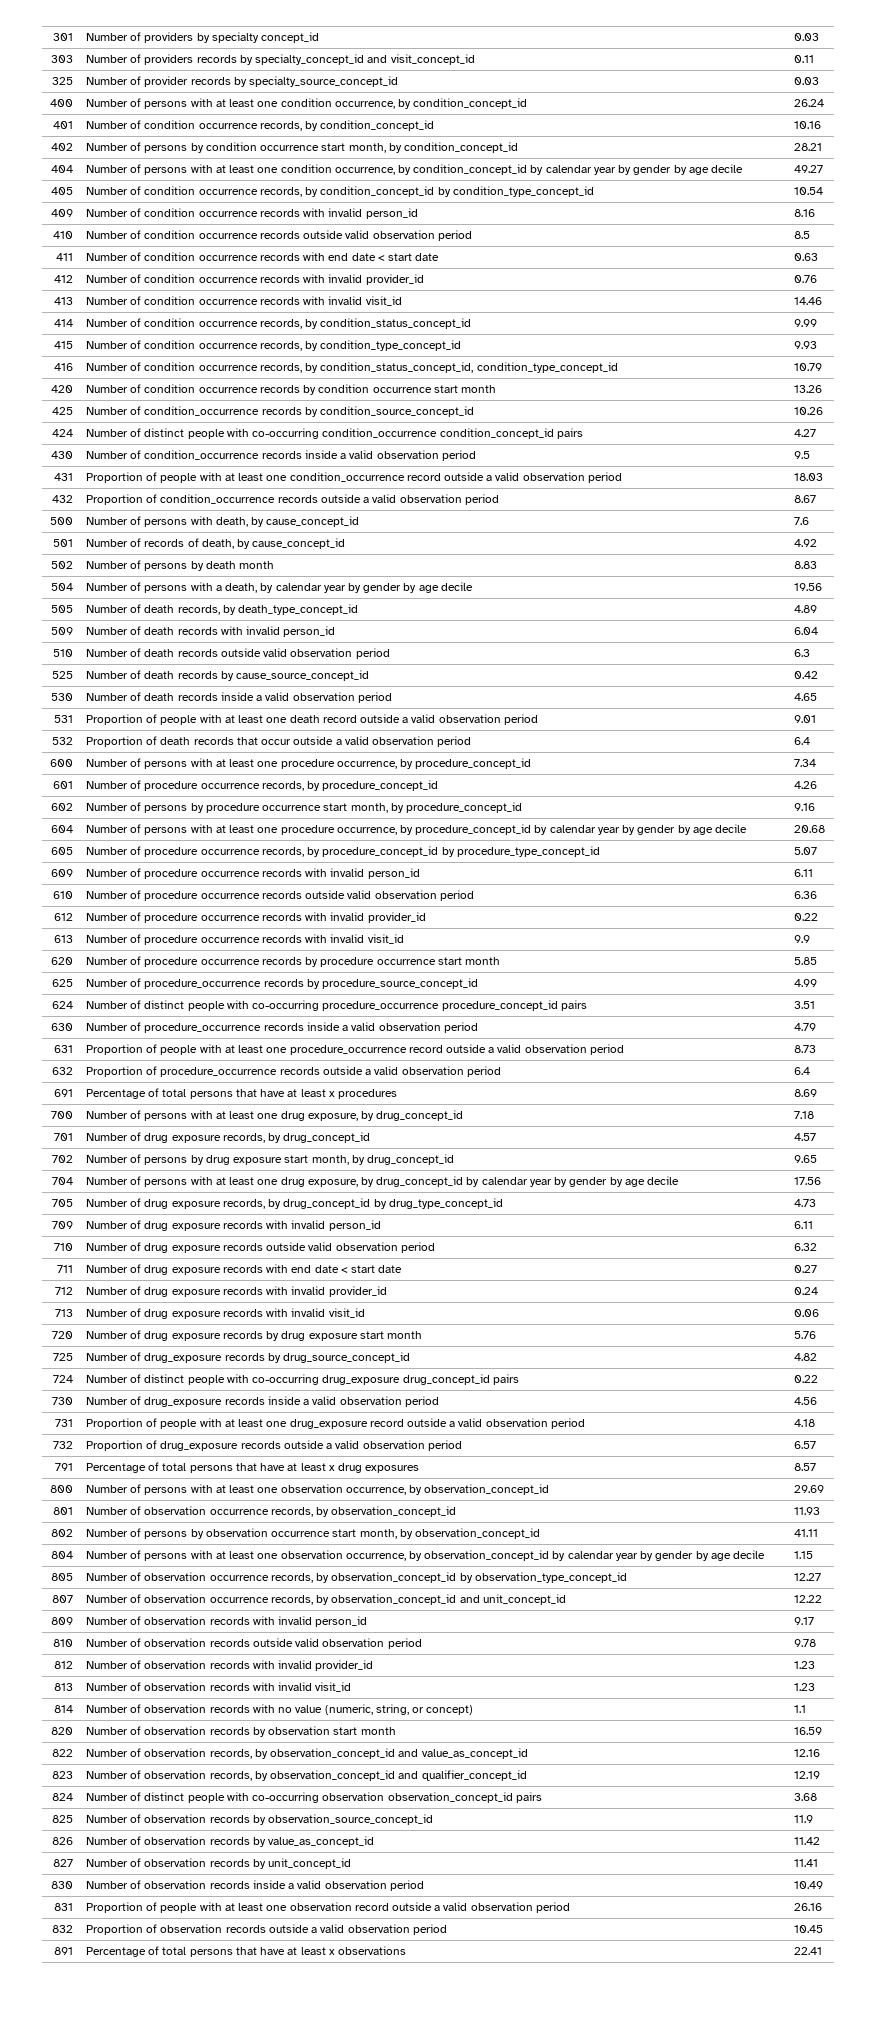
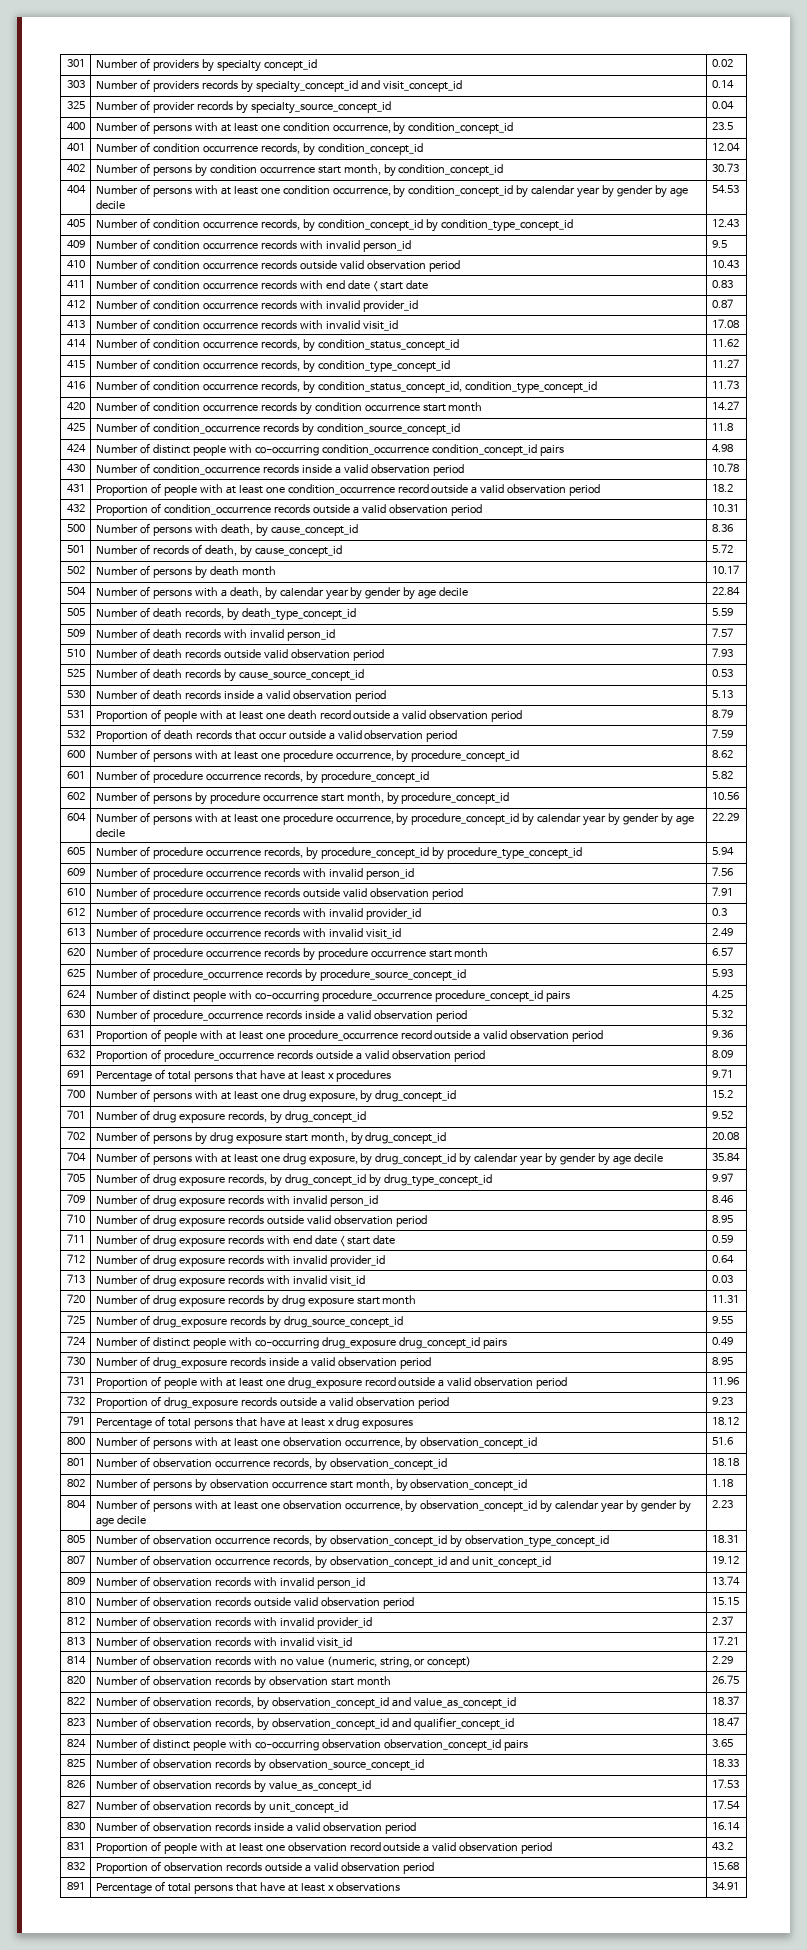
- 301 | Number of providers by specialty concept_id | 0.03
+ 301 | Number of providers by specialty concept_id | 0.02
- 303 | Number of providers records by specialty_concept_id and visit_concept_id | 0.11
+ 303 | Number of providers records by specialty_concept_id and visit_concept_id | 0.14
- 325 | Number of provider records by specialty_source_concept_id | 0.03
+ 325 | Number of provider records by specialty_source_concept_id | 0.04
- 400 | Number of persons with at least one condition occurrence, by condition_concept_id | 26.24
+ 400 | Number of persons with at least one condition occurrence, by condition_concept_id | 23.5
- 401 | Number of condition occurrence records, by condition_concept_id | 10.16
+ 401 | Number of condition occurrence records, by condition_concept_id | 12.04
- 402 | Number of persons by condition occurrence start month, by condition_concept_id | 28.21
+ 402 | Number of persons by condition occurrence start month, by condition_concept_id | 30.73
- 404 | Number of persons with at least one condition occurrence, by condition_concept_id by calendar year by gender by age decile | 49.27
+ 404 | Number of persons with at least one condition occurrence, by condition_concept_id by calendar year by gender by age decile | 54.53
- 405 | Number of condition occurrence records, by condition_concept_id by condition_type_concept_id | 10.54
+ 405 | Number of condition occurrence records, by condition_concept_id by condition_type_concept_id | 12.43
- 409 | Number of condition occurrence records with invalid person_id | 8.16
+ 409 | Number of condition occurrence records with invalid person_id | 9.5
- 410 | Number of condition occurrence records outside valid observation period | 8.5
+ 410 | Number of condition occurrence records outside valid observation period | 10.43
- 411 | Number of condition occurrence records with end date < start date | 0.63
+ 411 | Number of condition occurrence records with end date < start date | 0.83
- 412 | Number of condition occurrence records with invalid provider_id | 0.76
+ 412 | Number of condition occurrence records with invalid provider_id | 0.87
- 413 | Number of condition occurrence records with invalid visit_id | 14.46
+ 413 | Number of condition occurrence records with invalid visit_id | 17.08
- 414 | Number of condition occurrence records, by condition_status_concept_id | 9.99
+ 414 | Number of condition occurrence records, by condition_status_concept_id | 11.62
- 415 | Number of condition occurrence records, by condition_type_concept_id | 9.93
+ 415 | Number of condition occurrence records, by condition_type_concept_id | 11.27
- 416 | Number of condition occurrence records, by condition_status_concept_id, condition_type_concept_id | 10.79
+ 416 | Number of condition occurrence records, by condition_status_concept_id, condition_type_concept_id | 11.73
- 420 | Number of condition occurrence records by condition occurrence start month | 13.26
+ 420 | Number of condition occurrence records by condition occurrence start month | 14.27
- 425 | Number of condition_occurrence records by condition_source_concept_id | 10.26
+ 425 | Number of condition_occurrence records by condition_source_concept_id | 11.8
- 424 | Number of distinct people with co-occurring condition_occurrence condition_concept_id pairs | 4.27
+ 424 | Number of distinct people with co-occurring condition_occurrence condition_concept_id pairs | 4.98
- 430 | Number of condition_occurrence records inside a valid observation period | 9.5
+ 430 | Number of condition_occurrence records inside a valid observation period | 10.78
- 431 | Proportion of people with at least one condition_occurrence record outside a valid observation period | 18.03
+ 431 | Proportion of people with at least one condition_occurrence record outside a valid observation period | 18.2
- 432 | Proportion of condition_occurrence records outside a valid observation period | 8.67
+ 432 | Proportion of condition_occurrence records outside a valid observation period | 10.31
- 500 | Number of persons with death, by cause_concept_id | 7.6
+ 500 | Number of persons with death, by cause_concept_id | 8.36
- 501 | Number of records of death, by cause_concept_id | 4.92
+ 501 | Number of records of death, by cause_concept_id | 5.72
- 502 | Number of persons by death month | 8.83
+ 502 | Number of persons by death month | 10.17
- 504 | Number of persons with a death, by calendar year by gender by age decile | 19.56
+ 504 | Number of persons with a death, by calendar year by gender by age decile | 22.84
- 505 | Number of death records, by death_type_concept_id | 4.89
+ 505 | Number of death records, by death_type_concept_id | 5.59
- 509 | Number of death records with invalid person_id | 6.04
+ 509 | Number of death records with invalid person_id | 7.57
- 510 | Number of death records outside valid observation period | 6.3
+ 510 | Number of death records outside valid observation period | 7.93
- 525 | Number of death records by cause_source_concept_id | 0.42
+ 525 | Number of death records by cause_source_concept_id | 0.53
- 530 | Number of death records inside a valid observation period | 4.65
+ 530 | Number of death records inside a valid observation period | 5.13
- 531 | Proportion of people with at least one death record outside a valid observation period | 9.01
+ 531 | Proportion of people with at least one death record outside a valid observation period | 8.79
- 532 | Proportion of death records that occur outside a valid observation period | 6.4
+ 532 | Proportion of death records that occur outside a valid observation period | 7.59
- 600 | Number of persons with at least one procedure occurrence, by procedure_concept_id | 7.34
+ 600 | Number of persons with at least one procedure occurrence, by procedure_concept_id | 8.62
- 601 | Number of procedure occurrence records, by procedure_concept_id | 4.26
+ 601 | Number of procedure occurrence records, by procedure_concept_id | 5.82
- 602 | Number of persons by procedure occurrence start month, by procedure_concept_id | 9.16
+ 602 | Number of persons by procedure occurrence start month, by procedure_concept_id | 10.56
- 604 | Number of persons with at least one procedure occurrence, by procedure_concept_id by calendar year by gender by age decile | 20.68
+ 604 | Number of persons with at least one procedure occurrence, by procedure_concept_id by calendar year by gender by age decile | 22.29
- 605 | Number of procedure occurrence records, by procedure_concept_id by procedure_type_concept_id | 5.07
+ 605 | Number of procedure occurrence records, by procedure_concept_id by procedure_type_concept_id | 5.94
- 609 | Number of procedure occurrence records with invalid person_id | 6.11
+ 609 | Number of procedure occurrence records with invalid person_id | 7.56
- 610 | Number of procedure occurrence records outside valid observation period | 6.36
+ 610 | Number of procedure occurrence records outside valid observation period | 7.91
- 612 | Number of procedure occurrence records with invalid provider_id | 0.22
+ 612 | Number of procedure occurrence records with invalid provider_id | 0.3
- 613 | Number of procedure occurrence records with invalid visit_id | 9.9
+ 613 | Number of procedure occurrence records with invalid visit_id | 2.49
- 620 | Number of procedure occurrence records by procedure occurrence start month | 5.85
+ 620 | Number of procedure occurrence records by procedure occurrence start month | 6.57
- 625 | Number of procedure_occurrence records by procedure_source_concept_id | 4.99
+ 625 | Number of procedure_occurrence records by procedure_source_concept_id | 5.93
- 624 | Number of distinct people with co-occurring procedure_occurrence procedure_concept_id pairs | 3.51
+ 624 | Number of distinct people with co-occurring procedure_occurrence procedure_concept_id pairs | 4.25
- 630 | Number of procedure_occurrence records inside a valid observation period | 4.79
+ 630 | Number of procedure_occurrence records inside a valid observation period | 5.32
- 631 | Proportion of people with at least one procedure_occurrence record outside a valid observation period | 8.73
+ 631 | Proportion of people with at least one procedure_occurrence record outside a valid observation period | 9.36
- 632 | Proportion of procedure_occurrence records outside a valid observation period | 6.4
+ 632 | Proportion of procedure_occurrence records outside a valid observation period | 8.09
- 691 | Percentage of total persons that have at least x procedures | 8.69
+ 691 | Percentage of total persons that have at least x procedures | 9.71
- 700 | Number of persons with at least one drug exposure, by drug_concept_id | 7.18
+ 700 | Number of persons with at least one drug exposure, by drug_concept_id | 15.2
- 701 | Number of drug exposure records, by drug_concept_id | 4.57
+ 701 | Number of drug exposure records, by drug_concept_id | 9.52
- 702 | Number of persons by drug exposure start month, by drug_concept_id | 9.65
+ 702 | Number of persons by drug exposure start month, by drug_concept_id | 20.08
- 704 | Number of persons with at least one drug exposure, by drug_concept_id by calendar year by gender by age decile | 17.56
+ 704 | Number of persons with at least one drug exposure, by drug_concept_id by calendar year by gender by age decile | 35.84
- 705 | Number of drug exposure records, by drug_concept_id by drug_type_concept_id | 4.73
+ 705 | Number of drug exposure records, by drug_concept_id by drug_type_concept_id | 9.97
- 709 | Number of drug exposure records with invalid person_id | 6.11
+ 709 | Number of drug exposure records with invalid person_id | 8.46
- 710 | Number of drug exposure records outside valid observation period | 6.32
+ 710 | Number of drug exposure records outside valid observation period | 8.95
- 711 | Number of drug exposure records with end date < start date | 0.27
+ 711 | Number of drug exposure records with end date < start date | 0.59
- 712 | Number of drug exposure records with invalid provider_id | 0.24
+ 712 | Number of drug exposure records with invalid provider_id | 0.64
- 713 | Number of drug exposure records with invalid visit_id | 0.06
+ 713 | Number of drug exposure records with invalid visit_id | 0.03
- 720 | Number of drug exposure records by drug exposure start month | 5.76
+ 720 | Number of drug exposure records by drug exposure start month | 11.31
- 725 | Number of drug_exposure records by drug_source_concept_id | 4.82
+ 725 | Number of drug_exposure records by drug_source_concept_id | 9.55
- 724 | Number of distinct people with co-occurring drug_exposure drug_concept_id pairs | 0.22
+ 724 | Number of distinct people with co-occurring drug_exposure drug_concept_id pairs | 0.49
- 730 | Number of drug_exposure records inside a valid observation period | 4.56
+ 730 | Number of drug_exposure records inside a valid observation period | 8.95
- 731 | Proportion of people with at least one drug_exposure record outside a valid observation period | 4.18
+ 731 | Proportion of people with at least one drug_exposure record outside a valid observation period | 11.96
- 732 | Proportion of drug_exposure records outside a valid observation period | 6.57
+ 732 | Proportion of drug_exposure records outside a valid observation period | 9.23
- 791 | Percentage of total persons that have at least x drug exposures | 8.57
+ 791 | Percentage of total persons that have at least x drug exposures | 18.12
- 800 | Number of persons with at least one observation occurrence, by observation_concept_id | 29.69
+ 800 | Number of persons with at least one observation occurrence, by observation_concept_id | 51.6
- 801 | Number of observation occurrence records, by observation_concept_id | 11.93
+ 801 | Number of observation occurrence records, by observation_concept_id | 18.18
- 802 | Number of persons by observation occurrence start month, by observation_concept_id | 41.11
+ 802 | Number of persons by observation occurrence start month, by observation_concept_id | 1.18
- 804 | Number of persons with at least one observation occurrence, by observation_concept_id by calendar year by gender by age decile | 1.15
+ 804 | Number of persons with at least one observation occurrence, by observation_concept_id by calendar year by gender by age decile | 2.23
- 805 | Number of observation occurrence records, by observation_concept_id by observation_type_concept_id | 12.27
+ 805 | Number of observation occurrence records, by observation_concept_id by observation_type_concept_id | 18.31
- 807 | Number of observation occurrence records, by observation_concept_id and unit_concept_id | 12.22
+ 807 | Number of observation occurrence records, by observation_concept_id and unit_concept_id | 19.12
- 809 | Number of observation records with invalid person_id | 9.17
+ 809 | Number of observation records with invalid person_id | 13.74
- 810 | Number of observation records outside valid observation period | 9.78
+ 810 | Number of observation records outside valid observation period | 15.15
- 812 | Number of observation records with invalid provider_id | 1.23
+ 812 | Number of observation records with invalid provider_id | 2.37
- 813 | Number of observation records with invalid visit_id | 1.23
+ 813 | Number of observation records with invalid visit_id | 17.21
- 814 | Number of observation records with no value (numeric, string, or concept) | 1.1
+ 814 | Number of observation records with no value (numeric, string, or concept) | 2.29
- 820 | Number of observation records by observation start month | 16.59
+ 820 | Number of observation records by observation start month | 26.75
- 822 | Number of observation records, by observation_concept_id and value_as_concept_id | 12.16
+ 822 | Number of observation records, by observation_concept_id and value_as_concept_id | 18.37
- 823 | Number of observation records, by observation_concept_id and qualifier_concept_id | 12.19
+ 823 | Number of observation records, by observation_concept_id and qualifier_concept_id | 18.47
- 824 | Number of distinct people with co-occurring observation observation_concept_id pairs | 3.68
+ 824 | Number of distinct people with co-occurring observation observation_concept_id pairs | 3.65
- 825 | Number of observation records by observation_source_concept_id | 11.9
+ 825 | Number of observation records by observation_source_concept_id | 18.33
- 826 | Number of observation records by value_as_concept_id | 11.42
+ 826 | Number of observation records by value_as_concept_id | 17.53
- 827 | Number of observation records by unit_concept_id | 11.41
+ 827 | Number of observation records by unit_concept_id | 17.54
- 830 | Number of observation records inside a valid observation period | 10.49
+ 830 | Number of observation records inside a valid observation period | 16.14
- 831 | Proportion of people with at least one observation record outside a valid observation period | 26.16
+ 831 | Proportion of people with at least one observation record outside a valid observation period | 43.2
- 832 | Proportion of observation records outside a valid observation period | 10.45
+ 832 | Proportion of observation records outside a valid observation period | 15.68
- 891 | Percentage of total persons that have at least x observations | 22.41
+ 891 | Percentage of total persons that have at least x observations | 34.91

